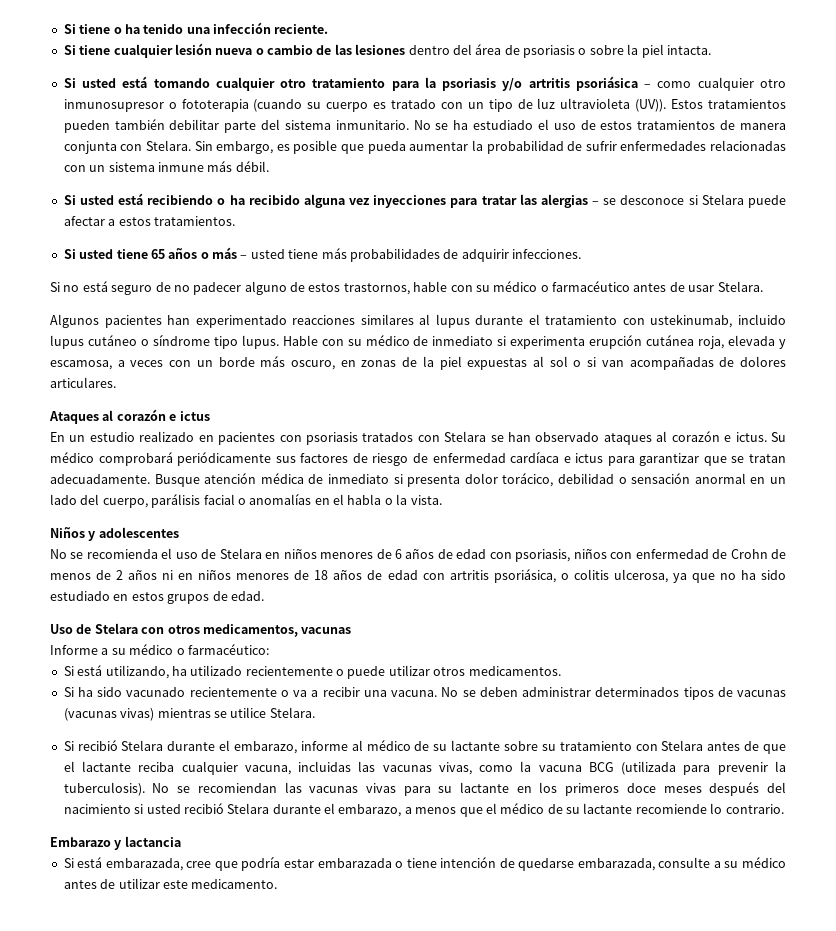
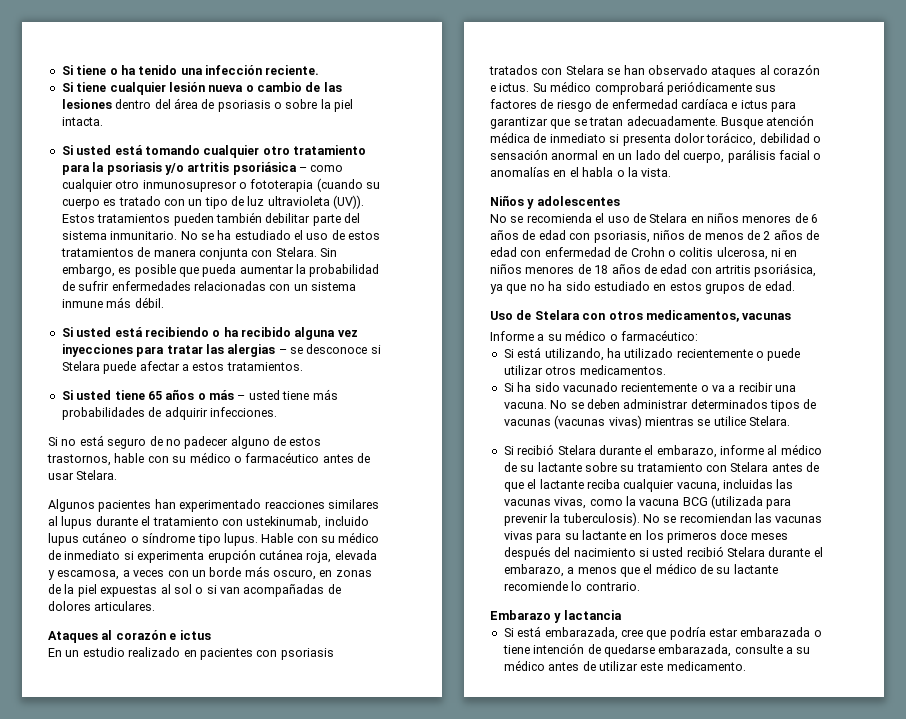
- No se recomienda el uso de Stelara en niños menores de 6 años de edad con psoriasis, niños con enfermedad de Crohn de menos de 2 años ni en niños menores de 18 años de edad con artritis psoriásica, o colitis ulcerosa, ya que no ha sido estudiado en estos grupos de edad.
+ No se recomienda el uso de Stelara en niños menores de 6 años de edad con psoriasis, niños de menos de 2 años de edad con enfermedad de Crohn o colitis ulcerosa, ni en niños menores de 18 años de edad con artritis psoriásica, ya que no ha sido estudiado en estos grupos de edad.

